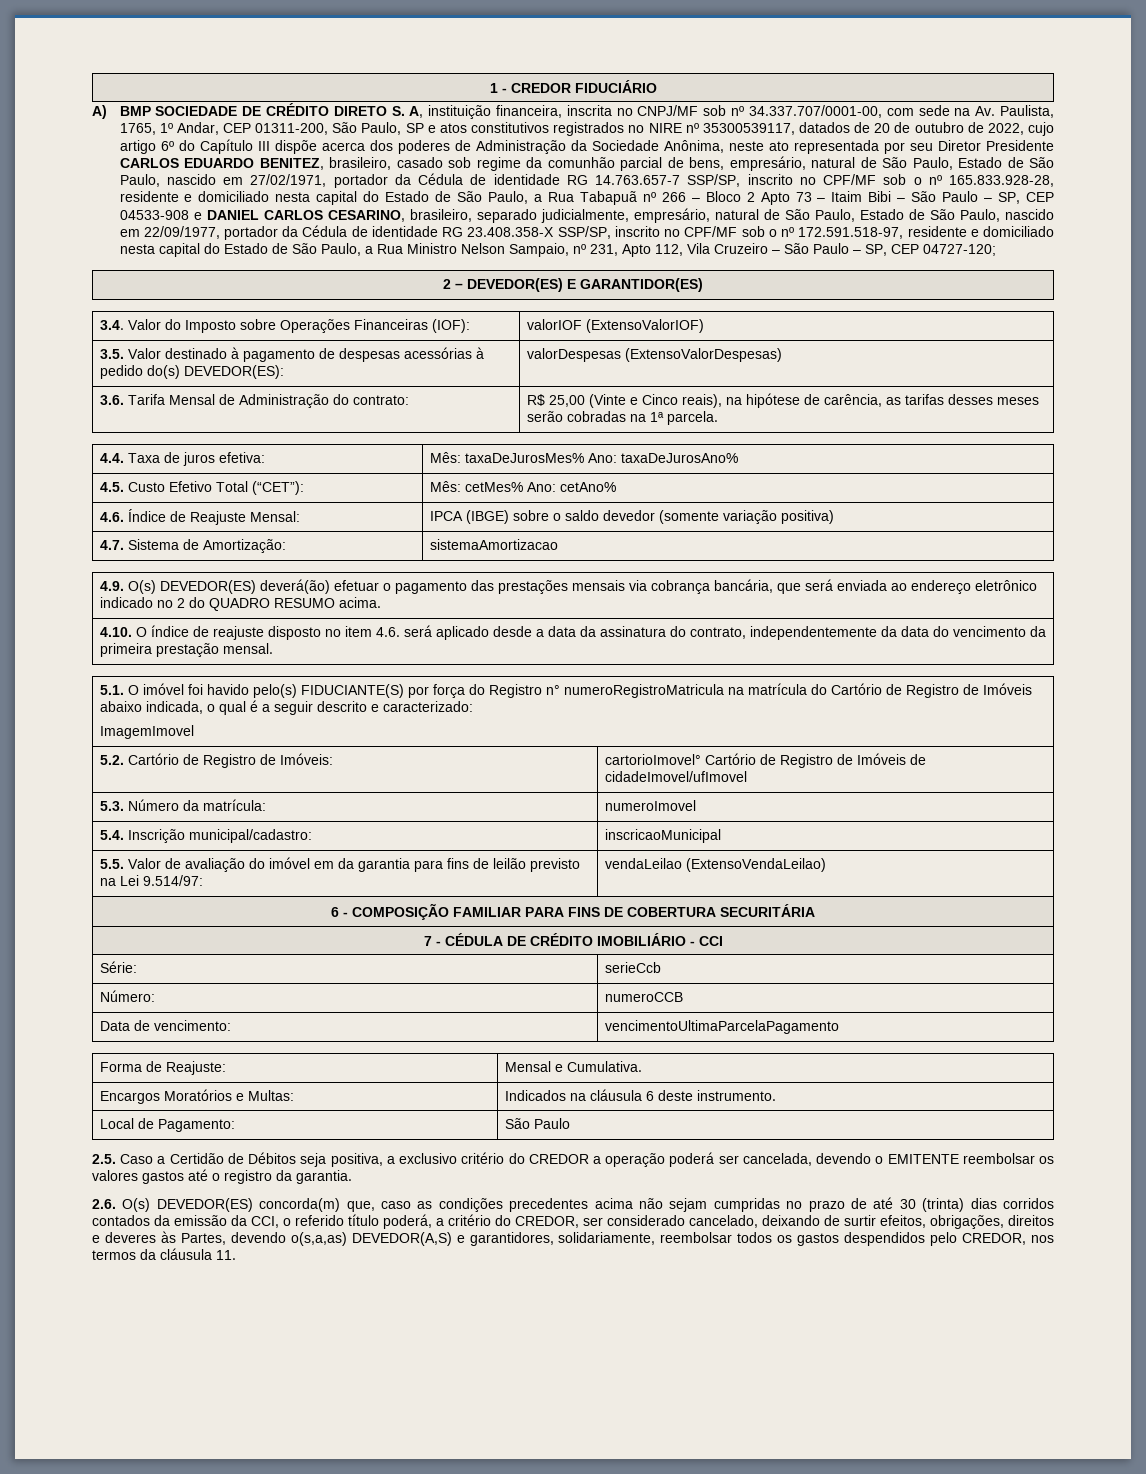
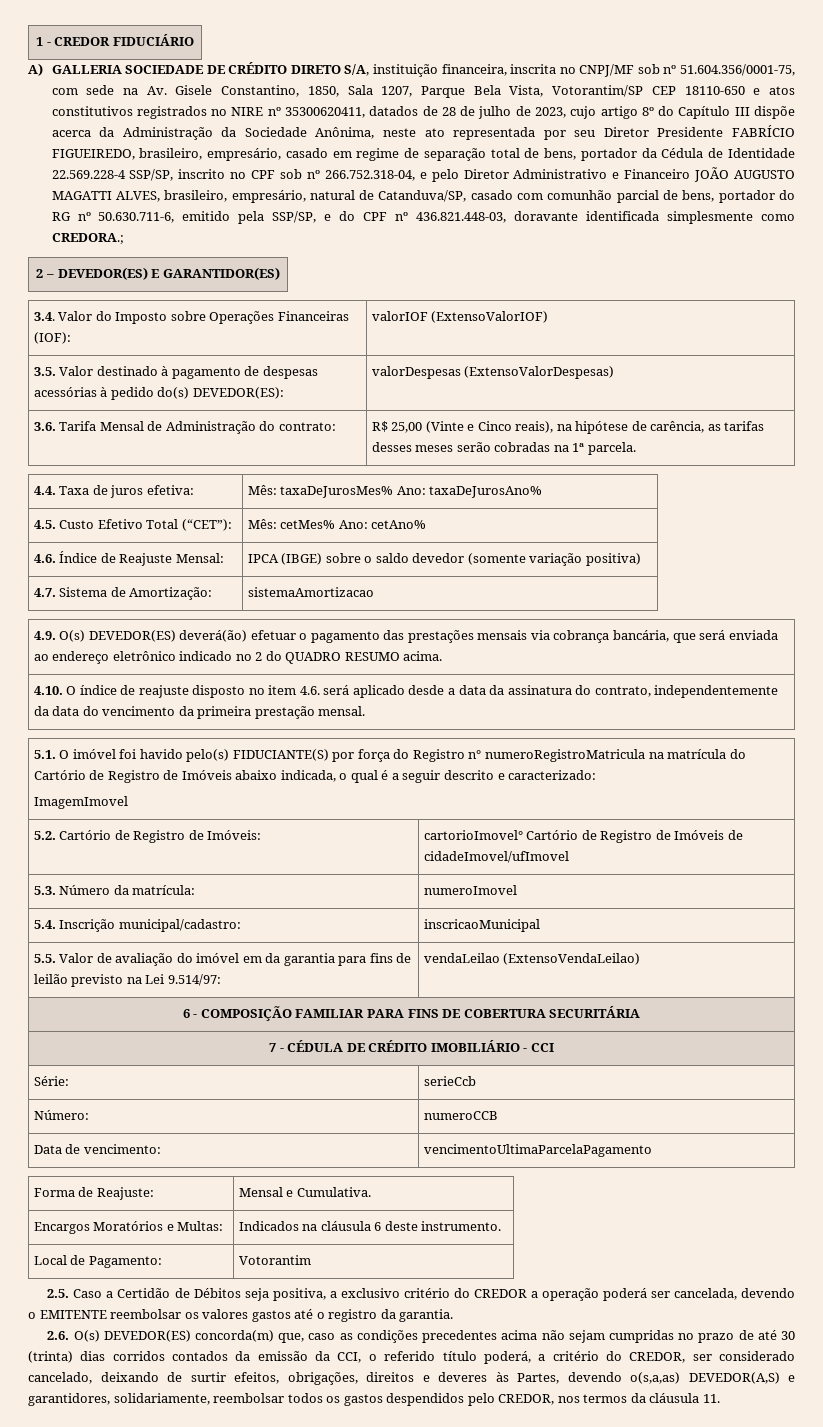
- A) BMP SOCIEDADE DE CRÉDITO DIRETO S. A, instituição financeira, inscrita no CNPJ/MF sob nº 34.337.707/0001-00, com sede na Av. Paulista, 1765, 1º Andar, CEP 01311-200, São Paulo, SP e atos constitutivos registrados no NIRE nº 35300539117, datados de 20 de outubro de 2022, cujo artigo 6º do Capítulo III dispõe acerca dos poderes de Administração da Sociedade Anônima, neste ato representada por seu Diretor Presidente CARLOS EDUARDO BENITEZ, brasileiro, casado sob regime da comunhão parcial de bens, empresário, natural de São Paulo, Estado de São Paulo, nascido em 27/02/1971, portador da Cédula de identidade RG 14.763.657-7 SSP/SP, inscrito no CPF/MF sob o nº 165.833.928-28, residente e domiciliado nesta capital do Estado de São Paulo, a Rua Tabapuã nº 266 – Bloco 2 Apto 73 – Itaim Bibi – São Paulo – SP, CEP 04533-908 e DANIEL CARLOS CESARINO, brasileiro, separado judicialmente, empresário, natural de São Paulo, Estado de São Paulo, nascido em 22/09/1977, portador da Cédula de identidade RG 23.408.358-X SSP/SP, inscrito no CPF/MF sob o nº 172.591.518-97, residente e domiciliado nesta capital do Estado de São Paulo, a Rua Ministro Nelson Sampaio, nº 231, Apto 112, Vila Cruzeiro – São Paulo – SP, CEP 04727-120;
+ A) GALLERIA SOCIEDADE DE CRÉDITO DIRETO S/A, instituição financeira, inscrita no CNPJ/MF sob nº 51.604.356/0001-75, com sede na Av. Gisele Constantino, 1850, Sala 1207, Parque Bela Vista, Votorantim/SP CEP 18110-650 e atos constitutivos registrados no NIRE nº 35300620411, datados de 28 de julho de 2023, cujo artigo 8º do Capítulo III dispõe acerca da Administração da Sociedade Anônima, neste ato representada por seu Diretor Presidente FABRÍCIO FIGUEIREDO, brasileiro, empresário, casado em regime de separação total de bens, portador da Cédula de Identidade 22.569.228-4 SSP/SP, inscrito no CPF sob nº 266.752.318-04, e pelo Diretor Administrativo e Financeiro JOÃO AUGUSTO MAGATTI ALVES, brasileiro, empresário, natural de Catanduva/SP, casado com comunhão parcial de bens, portador do RG nº 50.630.711-6, emitido pela SSP/SP, e do CPF nº 436.821.448-03, doravante identificada simplesmente como CREDORA.;
- Local de Pagamento: | São Paulo
+ Local de Pagamento: | Votorantim

